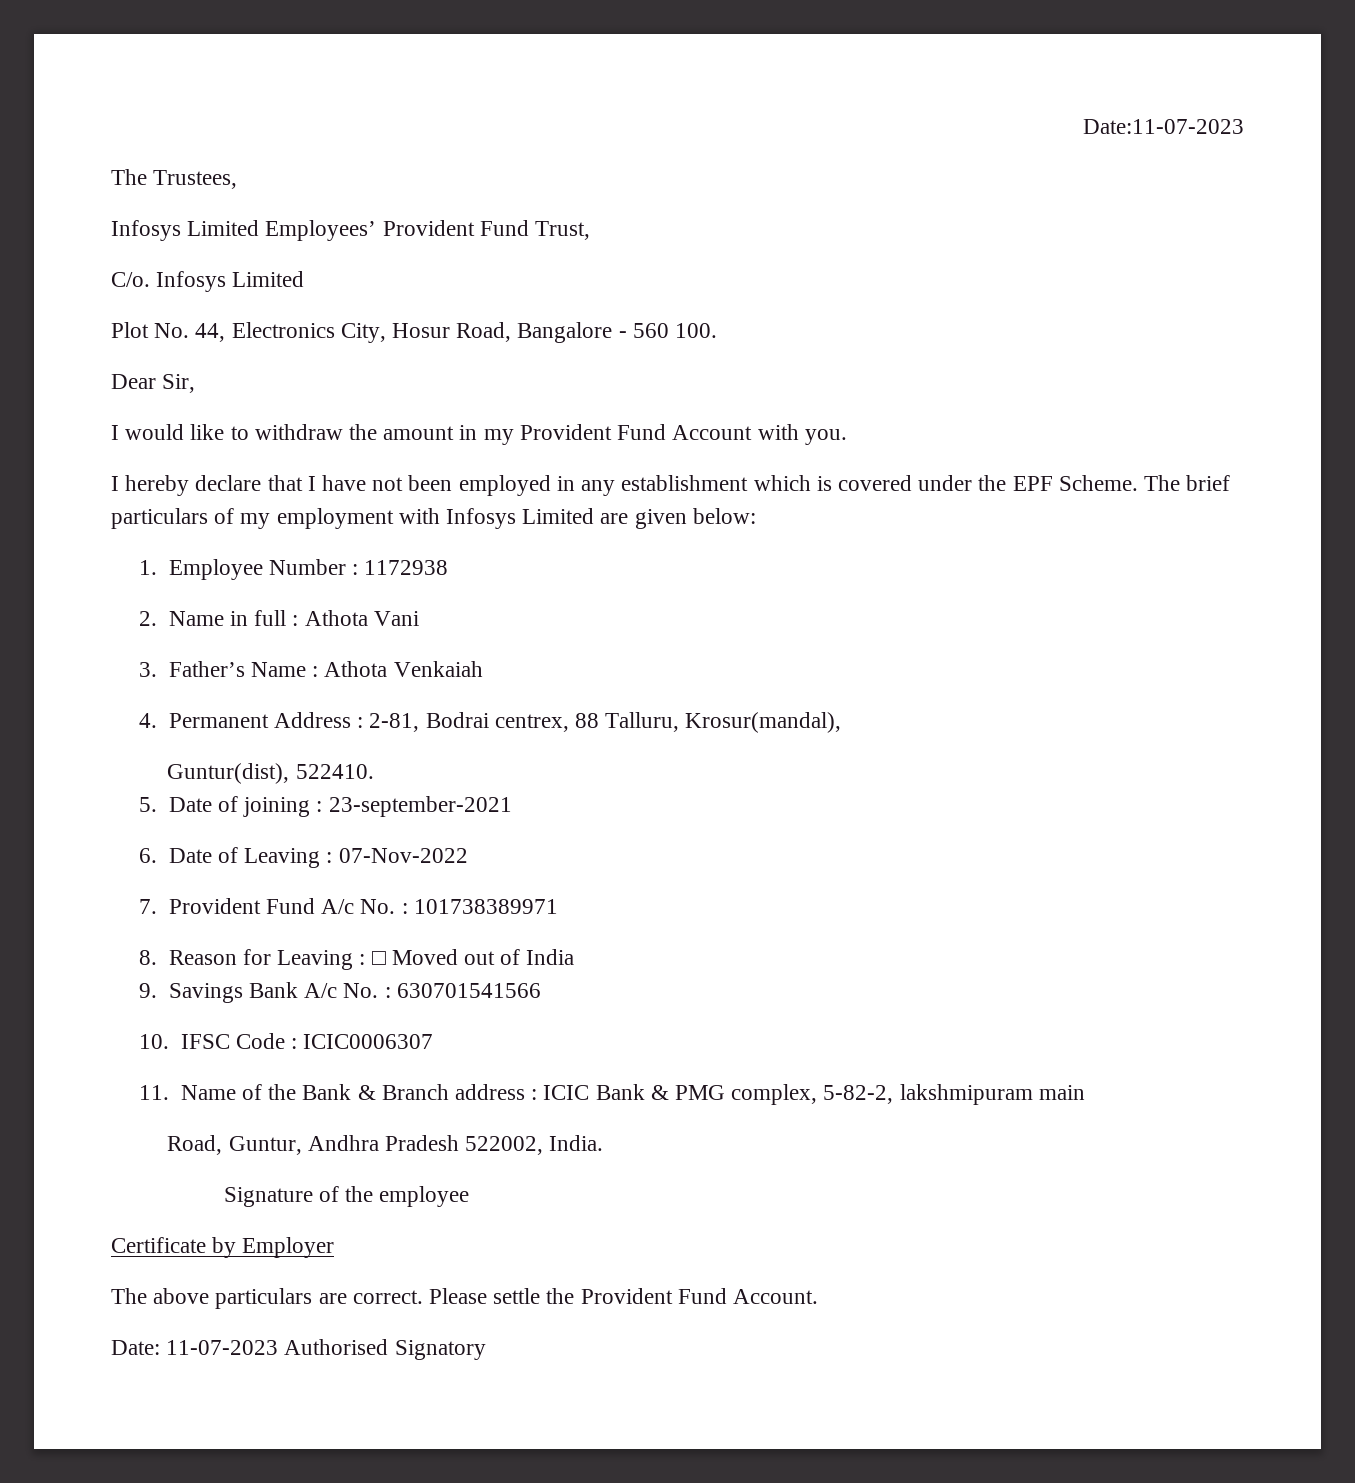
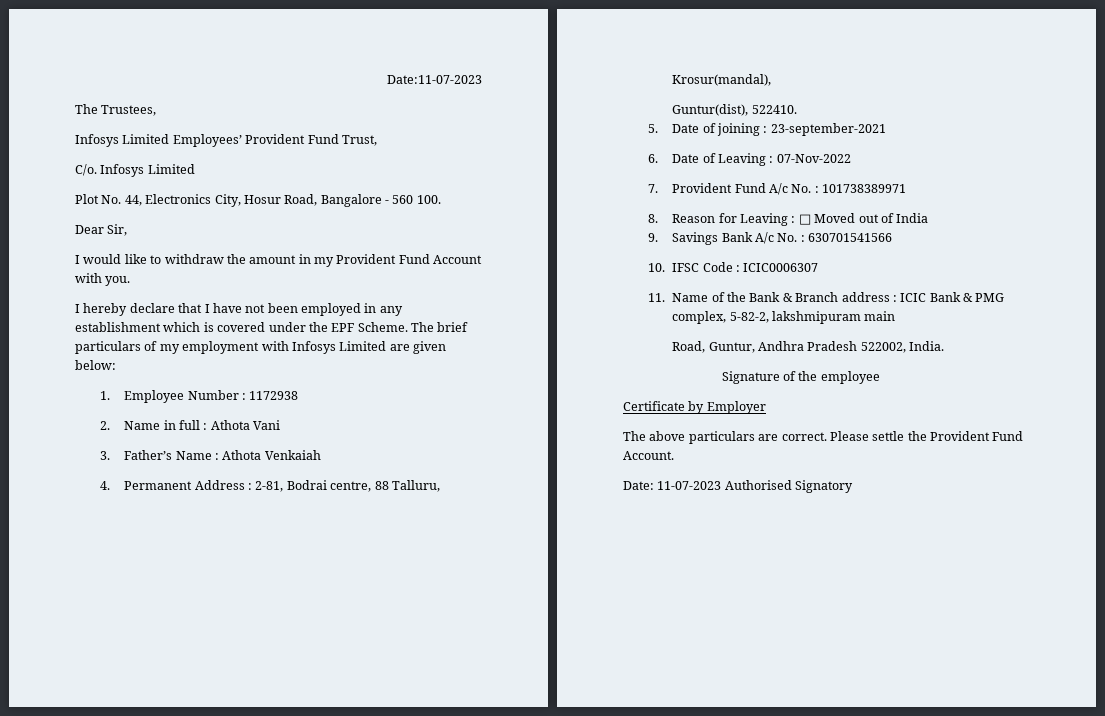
- 4. Permanent Address : 2-81, Bodrai centrex, 88 Talluru, Krosur(mandal),
+ 4. Permanent Address : 2-81, Bodrai centre, 88 Talluru, Krosur(mandal),

